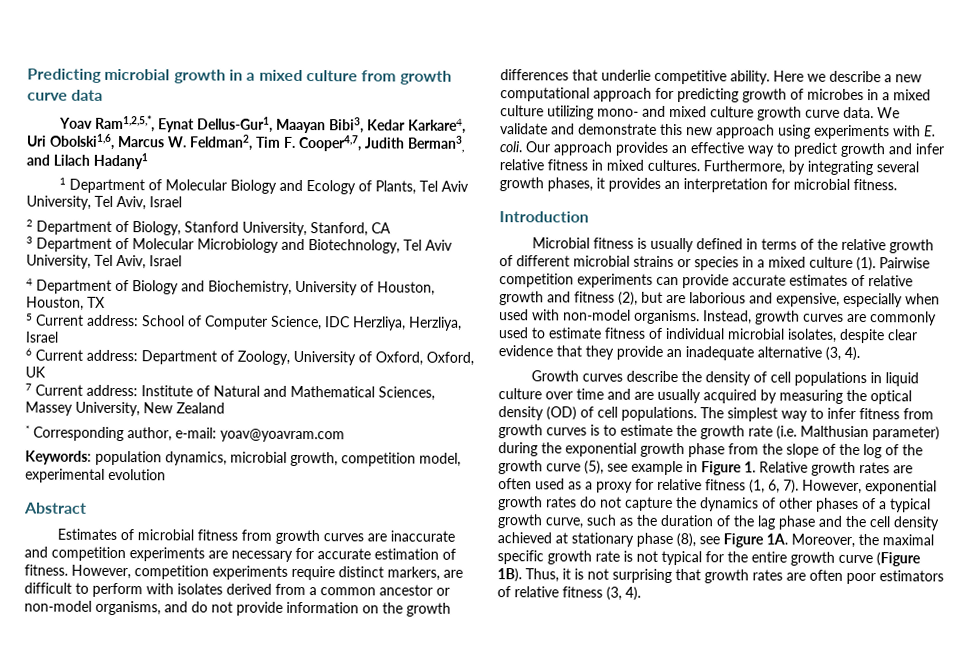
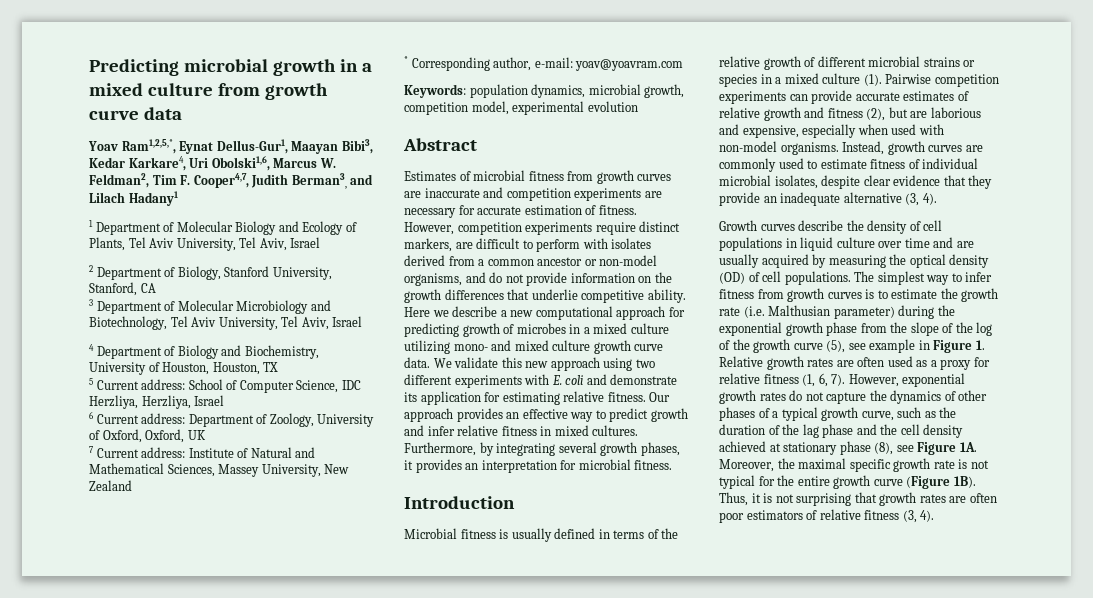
- We validate and demonstrate this new approach using experiments with E. coli.
+ We validate this new approach using two different experiments with E. coli and demonstrate its application for estimating relative fitness.

